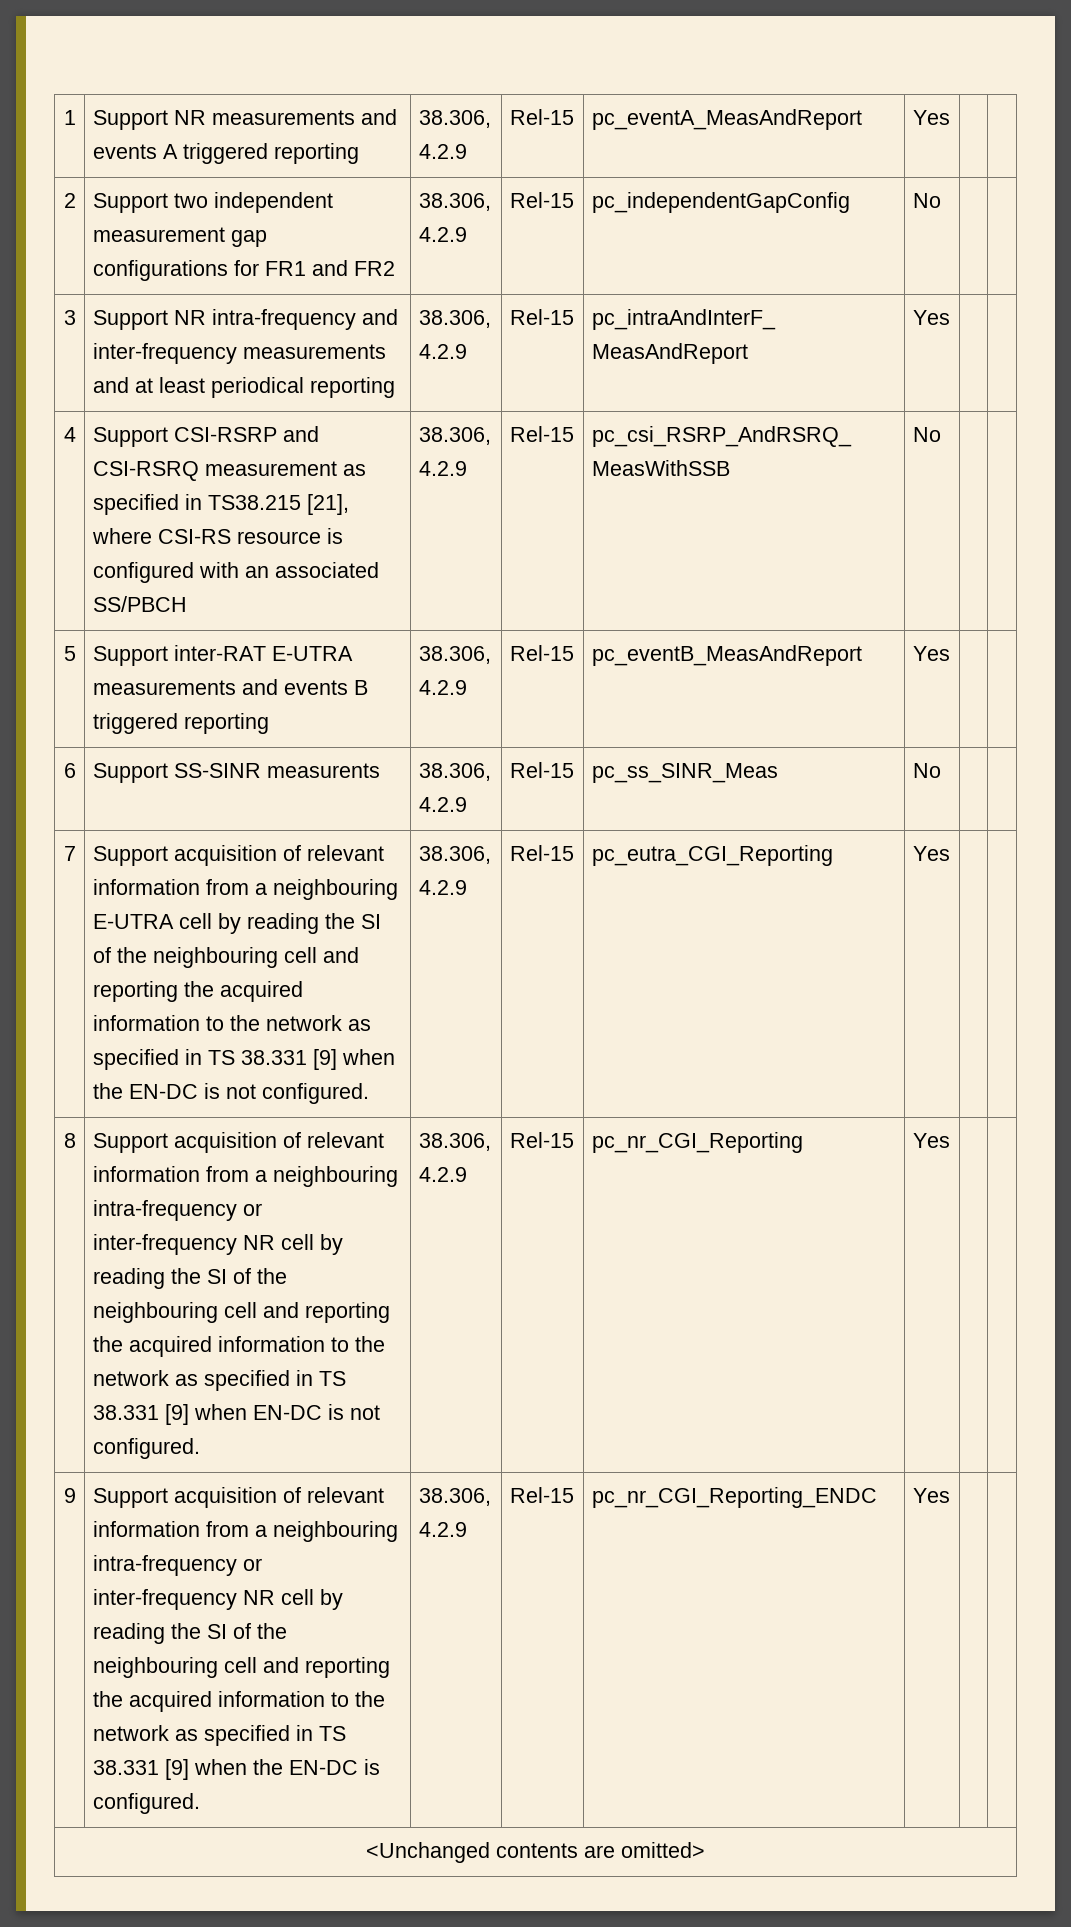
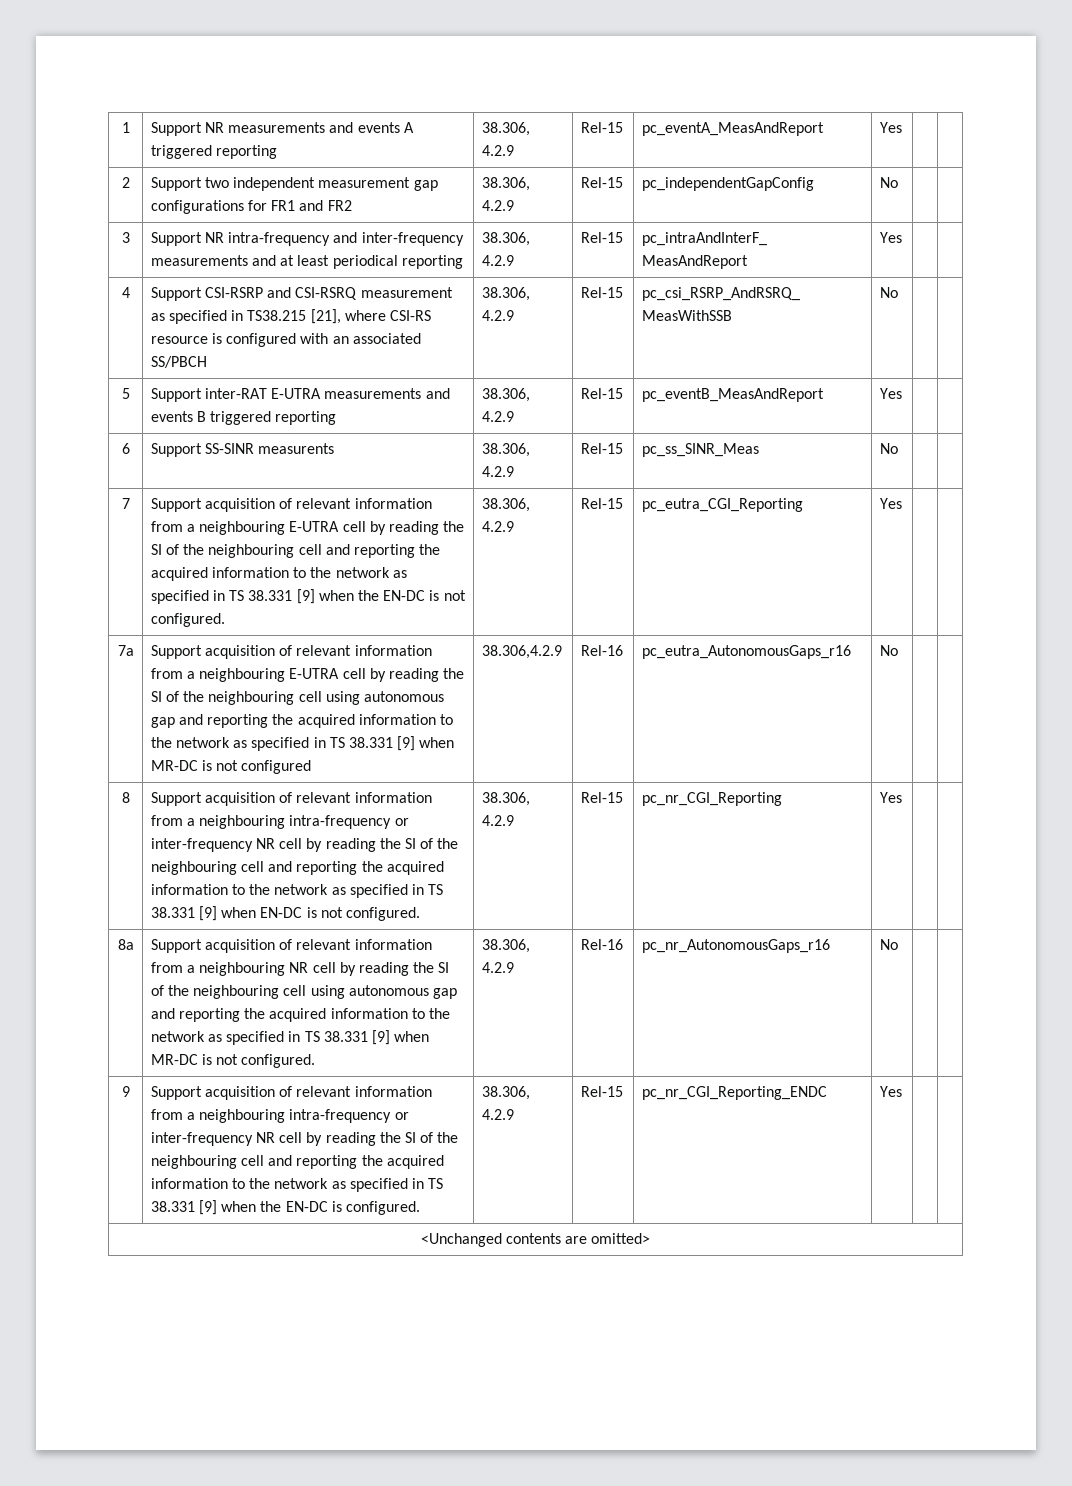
+ 7a | Support acquisition of relevant information from a neighbouring E-UTRA cell by reading the SI of the neighbouring cell using autonomous gap and reporting the acquired information to the network as specified in TS 38.331 [9] when MR-DC is not configured | 38.306,4.2.9 | Rel-16 | pc_eutra_AutonomousGaps_r16 | No
+ 8a | Support acquisition of relevant information from a neighbouring NR cell by reading the SI of the neighbouring cell using autonomous gap and reporting the acquired information to the network as specified in TS 38.331 [9] when MR-DC is not configured. | 38.306, 4.2.9 | Rel-16 | pc_nr_AutonomousGaps_r16 | No

